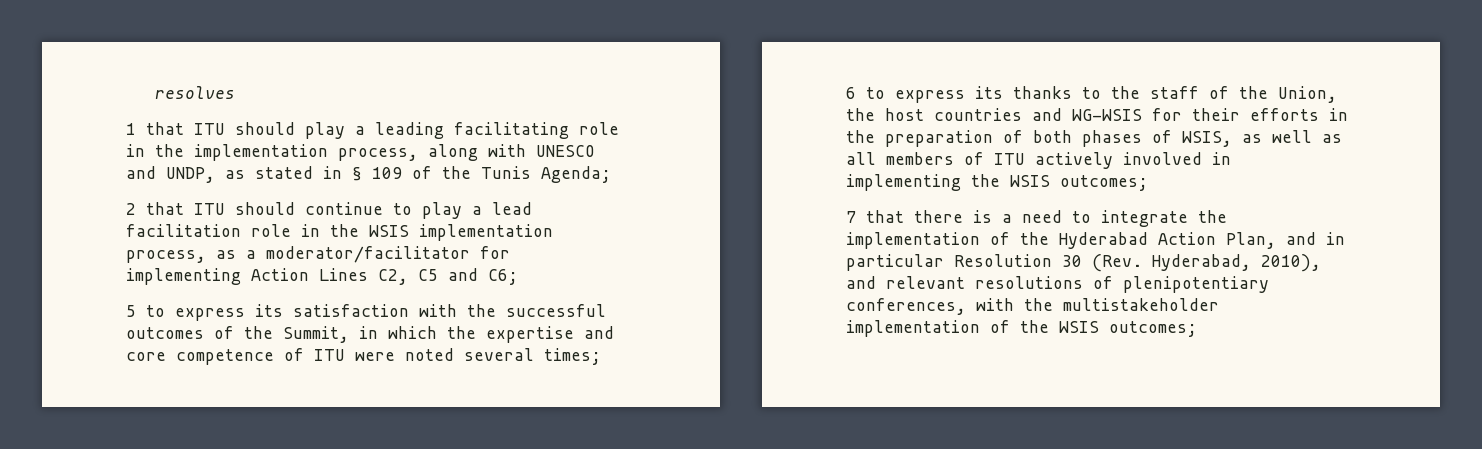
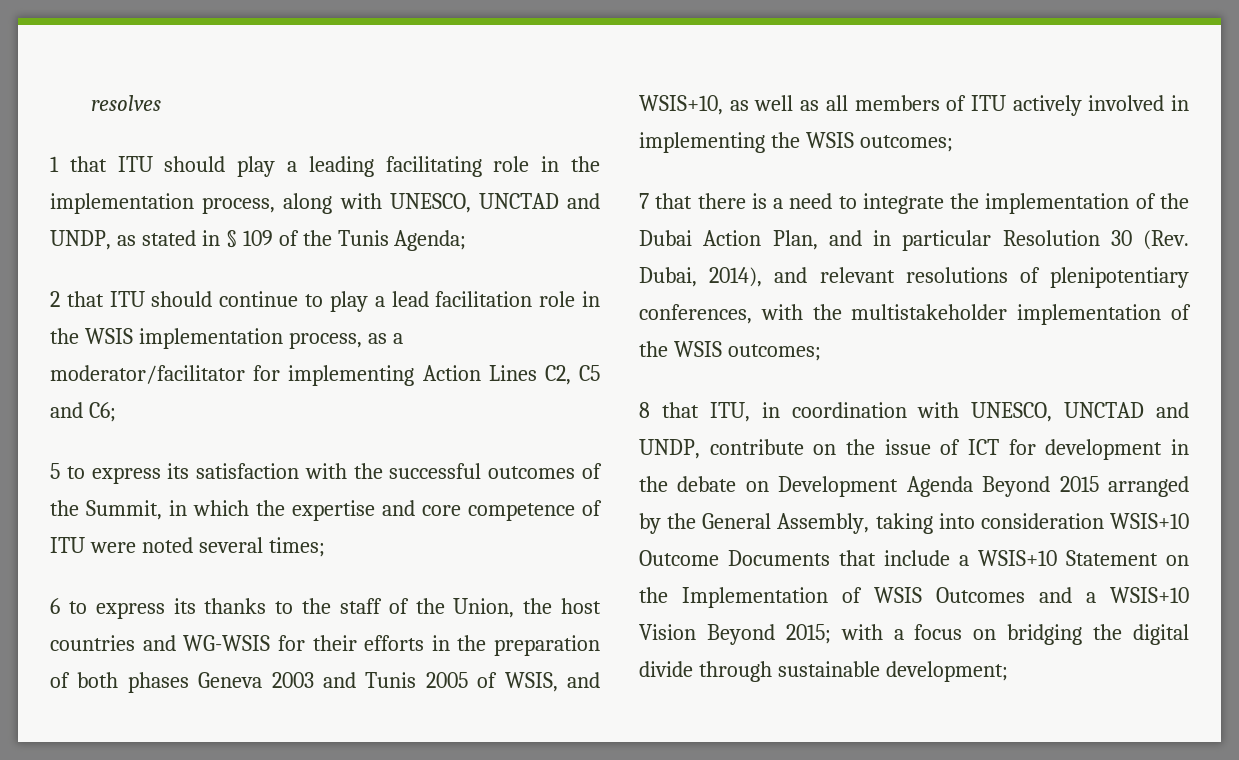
- 1 that ITU should play a leading facilitating role in the implementation process, along with UNESCO and UNDP, as stated in § 109 of the Tunis Agenda;
+ 1 that ITU should play a leading facilitating role in the implementation process, along with UNESCO, UNCTAD and UNDP, as stated in § 109 of the Tunis Agenda;
- 6 to express its thanks to the staff of the Union, the host countries and WG-WSIS for their efforts in the preparation of both phases of WSIS, as well as all members of ITU actively involved in implementing the WSIS outcomes;
+ 6 to express its thanks to the staff of the Union, the host countries and WG-WSIS for their efforts in the preparation of both phases Geneva 2003 and Tunis 2005 of WSIS, and WSIS+10, as well as all members of ITU actively involved in implementing the WSIS outcomes;
- 7 that there is a need to integrate the implementation of the Hyderabad Action Plan, and in particular Resolution 30 (Rev. Hyderabad, 2010), and relevant resolutions of plenipotentiary conferences, with the multistakeholder implementation of the WSIS outcomes;
+ 7 that there is a need to integrate the implementation of the Dubai Action Plan, and in particular Resolution 30 (Rev. Dubai, 2014), and relevant resolutions of plenipotentiary conferences, with the multistakeholder implementation of the WSIS outcomes;
+ 8 that ITU, in coordination with UNESCO, UNCTAD and UNDP, contribute on the issue of ICT for development in the debate on Development Agenda Beyond 2015 arranged by the General Assembly, taking into consideration WSIS+10 Outcome Documents that include a WSIS+10 Statement on the Implementation of WSIS Outcomes and a WSIS+10 Vision Beyond 2015; with a focus on bridging the digital divide through sustainable development;

